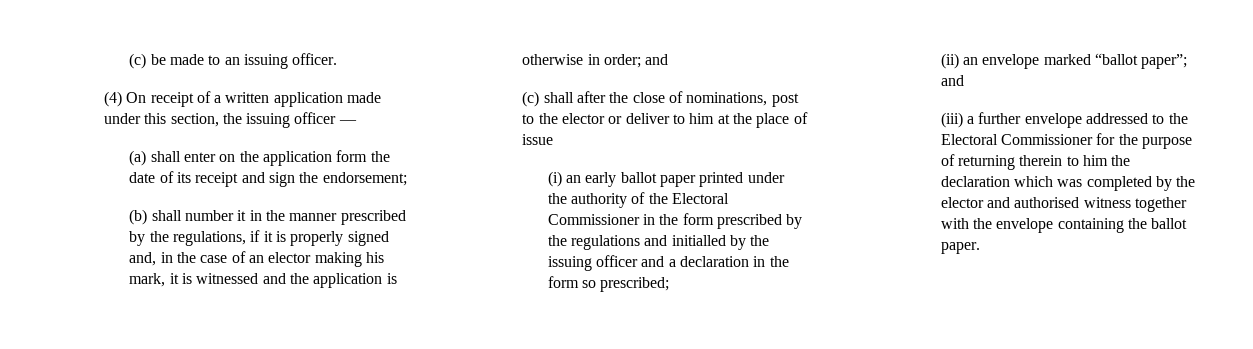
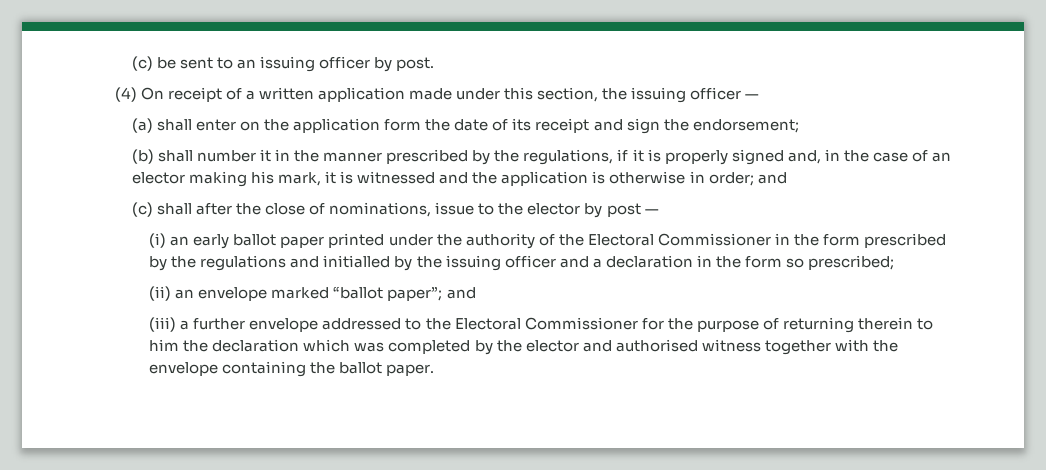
- (c) be made to an issuing officer.
+ (c) be sent to an issuing officer by post.
- (c) shall after the close of nominations, post to the elector or deliver to him at the place of issue
+ (c) shall after the close of nominations, issue to the elector by post —

